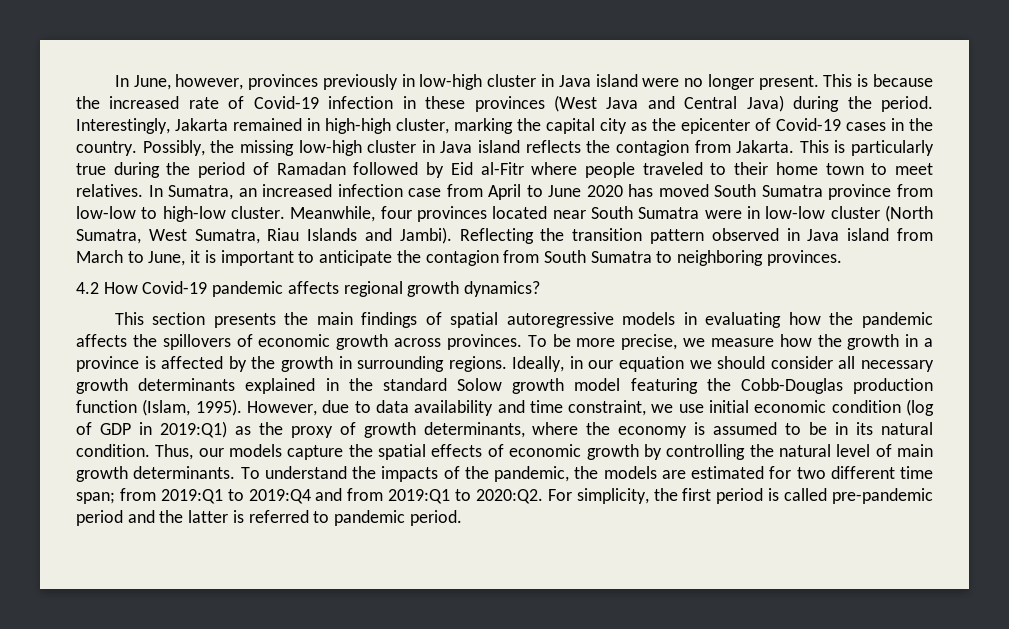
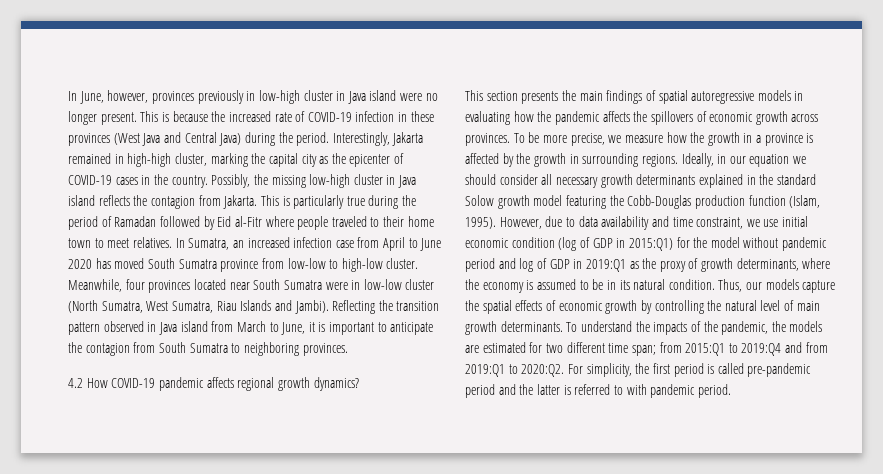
- This is because the increased rate of Covid-19 infection in these provinces (West Java and Central Java) during the period.
+ This is because the increased rate of COVID-19 infection in these provinces (West Java and Central Java) during the period.
- Interestingly, Jakarta remained in high-high cluster, marking the capital city as the epicenter of Covid-19 cases in the country.
+ Interestingly, Jakarta remained in high-high cluster, marking the capital city as the epicenter of COVID-19 cases in the country.
- 4.2 How Covid-19 pandemic affects regional growth dynamics?
+ 4.2 How COVID-19 pandemic affects regional growth dynamics?
- However, due to data availability and time constraint, we use initial economic condition (log of GDP in 2019:Q1) as the proxy of growth determinants, where the economy is assumed to be in its natural condition.
+ However, due to data availability and time constraint, we use initial economic condition (log of GDP in 2015:Q1) for the model without pandemic period and log of GDP in 2019:Q1 as the proxy of growth determinants, where the economy is assumed to be in its natural condition.
- To understand the impacts of the pandemic, the models are estimated for two different time span; from 2019:Q1 to 2019:Q4 and from 2019:Q1 to 2020:Q2.
+ To understand the impacts of the pandemic, the models are estimated for two different time span; from 2015:Q1 to 2019:Q4 and from 2019:Q1 to 2020:Q2.
- For simplicity, the first period is called pre-pandemic period and the latter is referred to pandemic period.
+ For simplicity, the first period is called pre-pandemic period and the latter is referred to with pandemic period.

